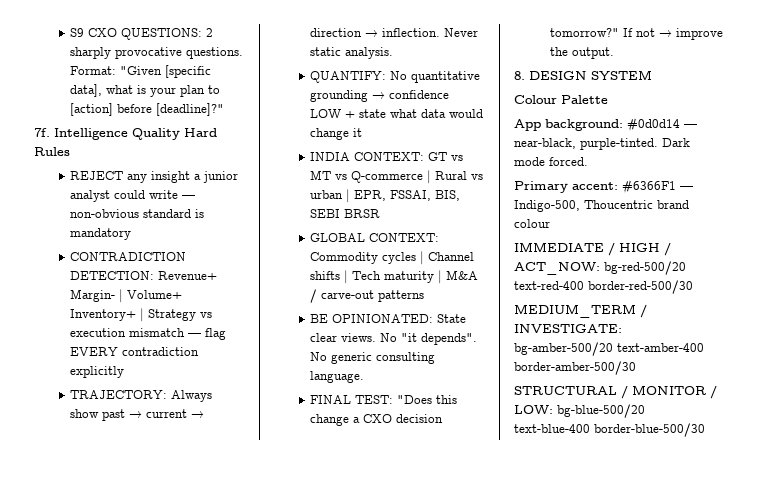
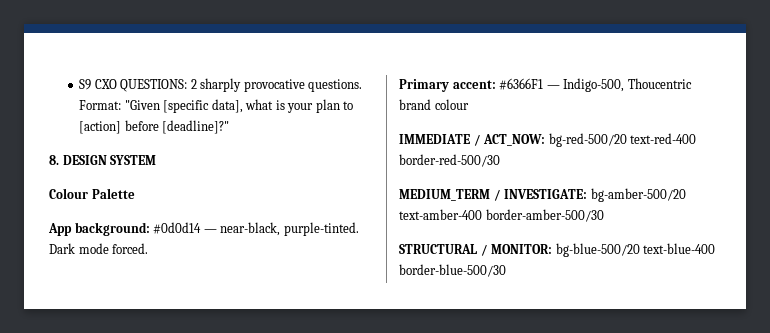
- 7f. Intelligence Quality Hard Rules
- REJECT any insight a junior analyst could write — non-obvious standard is mandatory
- CONTRADICTION DETECTION: Revenue+ Margin- | Volume+ Inventory+ | Strategy vs execution mismatch — flag EVERY contradiction explicitly
- TRAJECTORY: Always show past → current → direction → inflection. Never static analysis.
- QUANTIFY: No quantitative grounding → confidence LOW + state what data would change it
- INDIA CONTEXT: GT vs MT vs Q-commerce | Rural vs urban | EPR, FSSAI, BIS, SEBI BRSR
- GLOBAL CONTEXT: Commodity cycles | Channel shifts | Tech maturity | M&A / carve-out patterns
- BE OPINIONATED: State clear views. No "it depends". No generic consulting language.
- FINAL TEST: "Does this change a CXO decision tomorrow?" If not → improve the output.
- IMMEDIATE / HIGH / ACT_NOW: bg-red-500/20 text-red-400 border-red-500/30
+ IMMEDIATE / ACT_NOW: bg-red-500/20 text-red-400 border-red-500/30
- STRUCTURAL / MONITOR / LOW: bg-blue-500/20 text-blue-400 border-blue-500/30
+ STRUCTURAL / MONITOR: bg-blue-500/20 text-blue-400 border-blue-500/30

